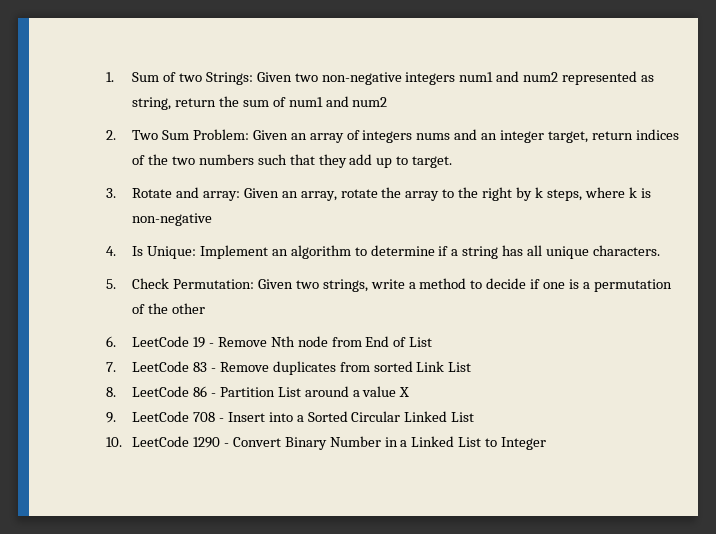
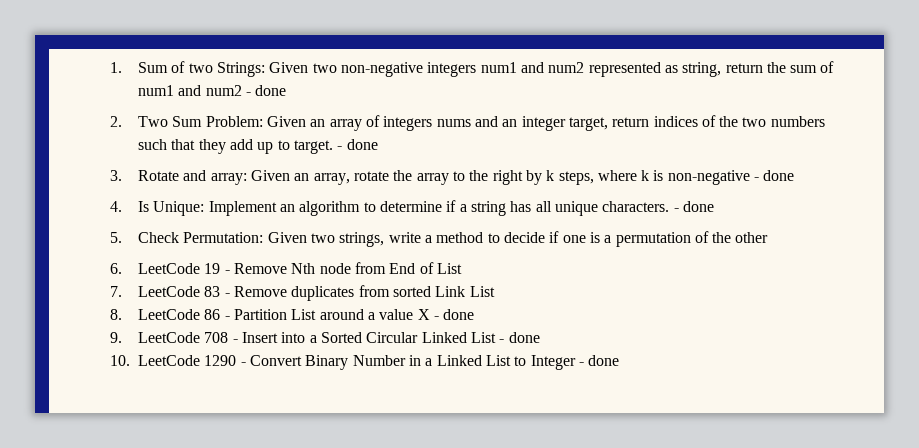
- 1. Sum of two Strings: Given two non-negative integers num1 and num2 represented as string, return the sum of num1 and num2
+ 1. Sum of two Strings: Given two non-negative integers num1 and num2 represented as string, return the sum of num1 and num2 - done
- 2. Two Sum Problem: Given an array of integers nums and an integer target, return indices of the two numbers such that they add up to target.
+ 2. Two Sum Problem: Given an array of integers nums and an integer target, return indices of the two numbers such that they add up to target. - done
- 3. Rotate and array: Given an array, rotate the array to the right by k steps, where k is non-negative
+ 3. Rotate and array: Given an array, rotate the array to the right by k steps, where k is non-negative - done
- 4. Is Unique: Implement an algorithm to determine if a string has all unique characters.
+ 4. Is Unique: Implement an algorithm to determine if a string has all unique characters. - done
- 8. LeetCode 86 - Partition List around a value X
+ 8. LeetCode 86 - Partition List around a value X - done
- 9. LeetCode 708 - Insert into a Sorted Circular Linked List
+ 9. LeetCode 708 - Insert into a Sorted Circular Linked List - done
- 10. LeetCode 1290 - Convert Binary Number in a Linked List to Integer
+ 10. LeetCode 1290 - Convert Binary Number in a Linked List to Integer - done

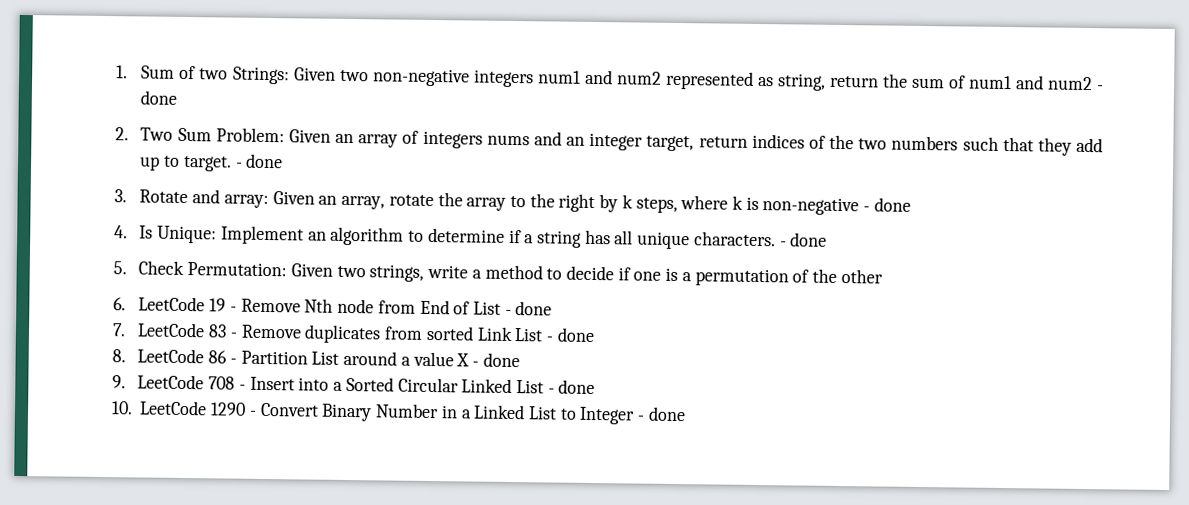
- 6. LeetCode 19 - Remove Nth node from End of List
+ 6. LeetCode 19 - Remove Nth node from End of List - done
- 7. LeetCode 83 - Remove duplicates from sorted Link List
+ 7. LeetCode 83 - Remove duplicates from sorted Link List - done

